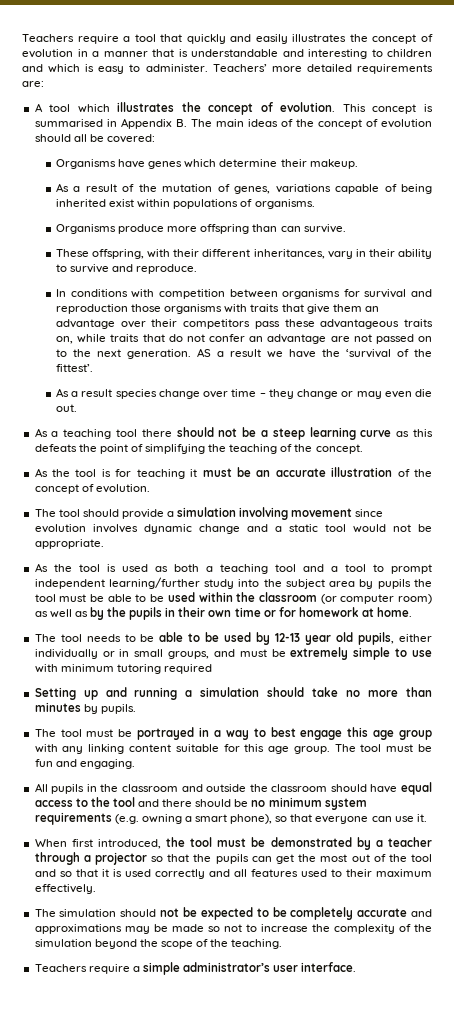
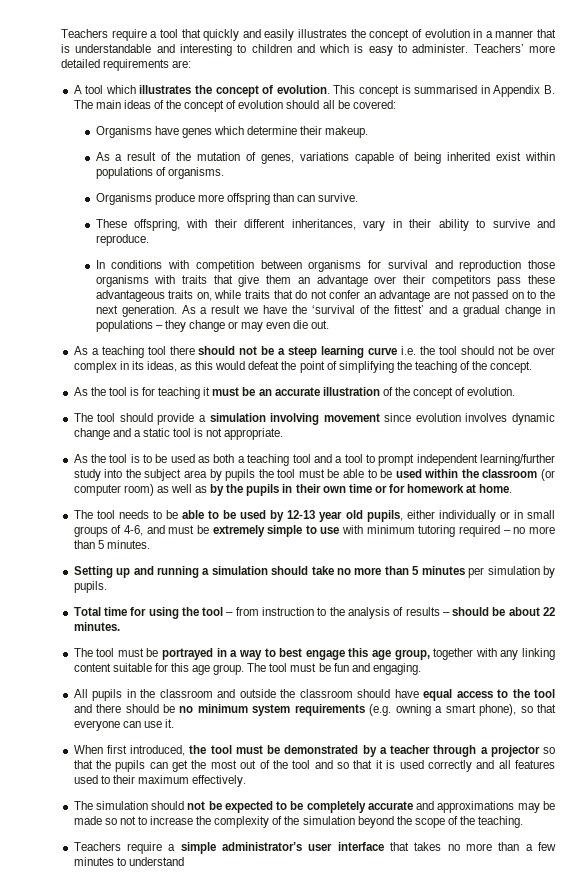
- AS a result we have the ‘survival of the fittest’.
- As a result species change over time – they change or may even die out.
+ As a result we have the ‘survival of the fittest’ and a gradual change in populations – they change or may even die out.
- As a teaching tool there should not be a steep learning curve as this defeats the point of simplifying the teaching of the concept.
+ As a teaching tool there should not be a steep learning curve i.e. the tool should not be over complex in its ideas, as this would defeat the point of simplifying the teaching of the concept.
- The tool should provide a simulation involving movement since evolution involves dynamic change and a static tool would not be appropriate.
+ The tool should provide a simulation involving movement since evolution involves dynamic change and a static tool is not appropriate.
- As the tool is used as both a teaching tool and a tool to prompt independent learning/further study into the subject area by pupils the tool must be able to be used within the classroom (or computer room) as well as by the pupils in their own time or for homework at home.
+ As the tool is to be used as both a teaching tool and a tool to prompt independent learning/further study into the subject area by pupils the tool must be able to be used within the classroom (or computer room) as well as by the pupils in their own time or for homework at home.
- The tool needs to be able to be used by 12-13 year old pupils, either individually or in small groups, and must be extremely simple to use with minimum tutoring required
+ The tool needs to be able to be used by 12-13 year old pupils, either individually or in small groups of 4-6, and must be extremely simple to use with minimum tutoring required – no more than 5 minutes.
- Setting up and running a simulation should take no more than minutes by pupils.
+ Setting up and running a simulation should take no more than 5 minutes per simulation by pupils.
+ Total time for using the tool – from instruction to the analysis of results – should be about 22 minutes.
- The tool must be portrayed in a way to best engage this age group with any linking content suitable for this age group.
+ The tool must be portrayed in a way to best engage this age group, together with any linking content suitable for this age group.
- Teachers require a simple administrator’s user interface.
+ Teachers require a simple administrator’s user interface that takes no more than a few minutes to understand

